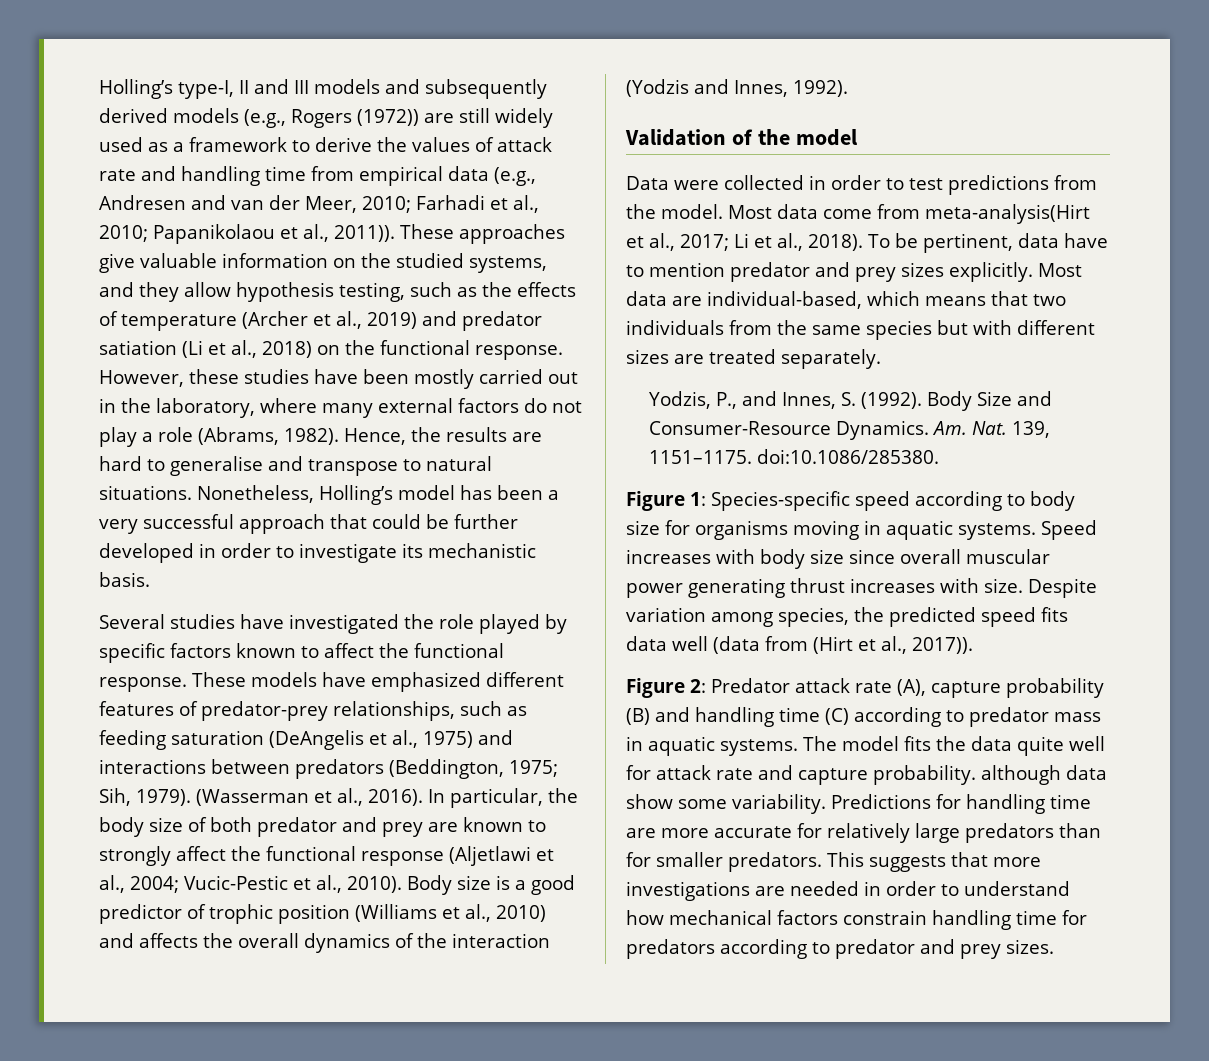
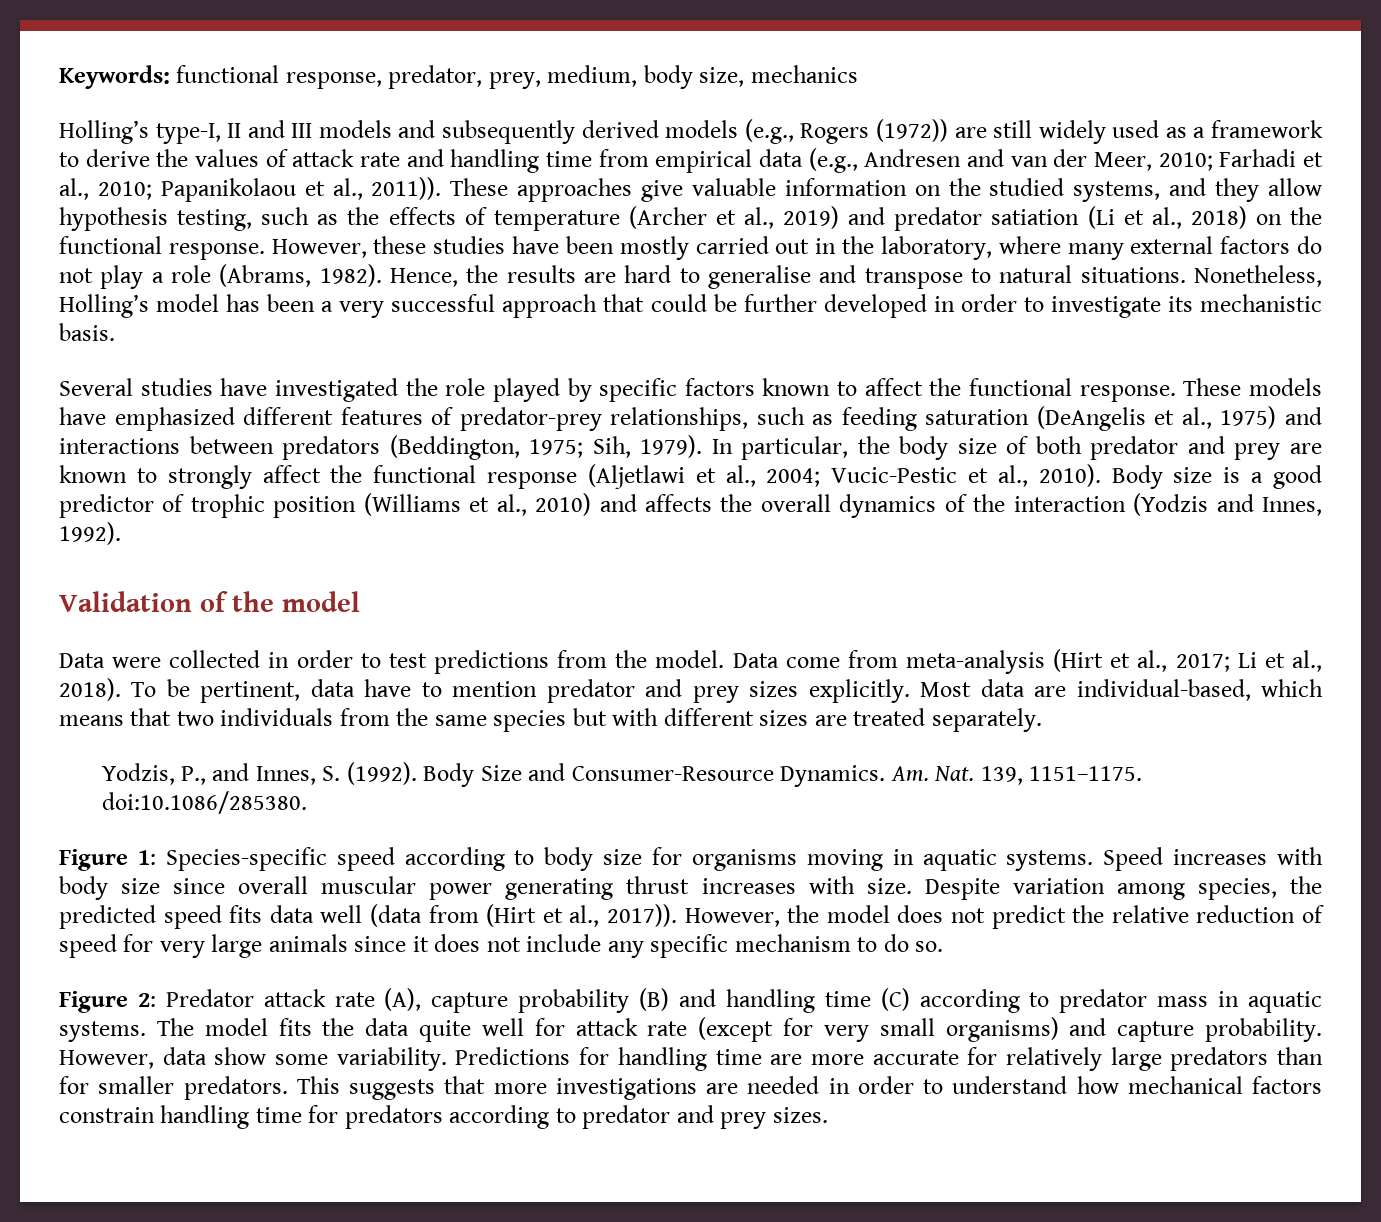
+ Keywords: functional response, predator, prey, medium, body size, mechanics
- (Wasserman et al., 2016).
- Most data come from meta-analysis(Hirt et al., 2017; Li et al., 2018).
+ Data come from meta-analysis (Hirt et al., 2017; Li et al., 2018).
+ However, the model does not predict the relative reduction of speed for very large animals since it does not include any specific mechanism to do so.
- The model fits the data quite well for attack rate and capture probability. although data show some variability.
+ The model fits the data quite well for attack rate (except for very small organisms) and capture probability. However, data show some variability.

